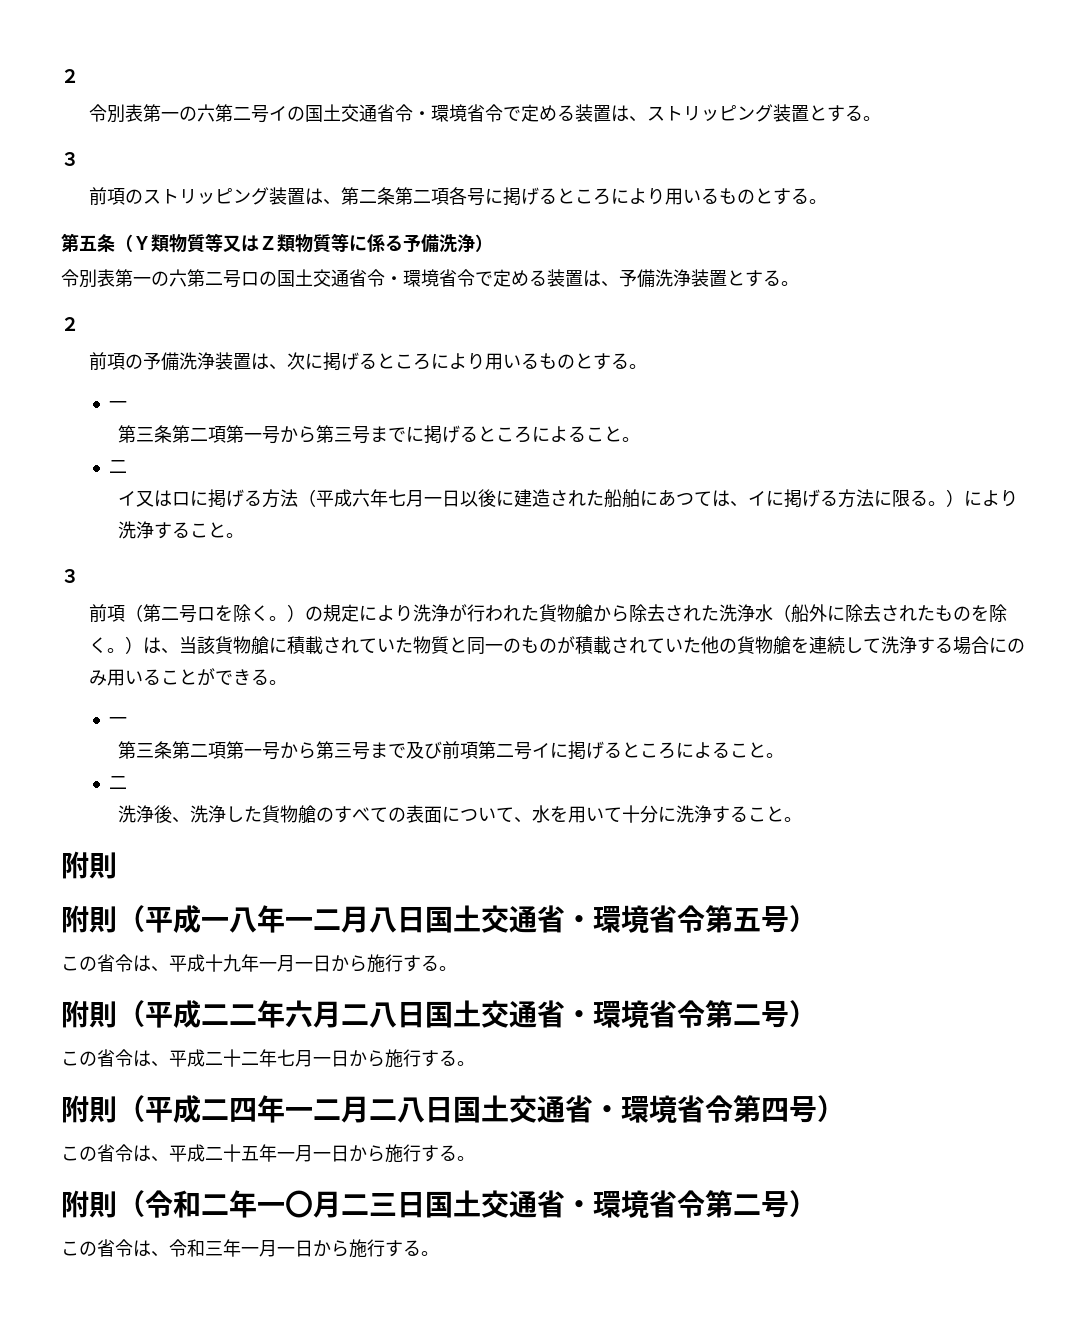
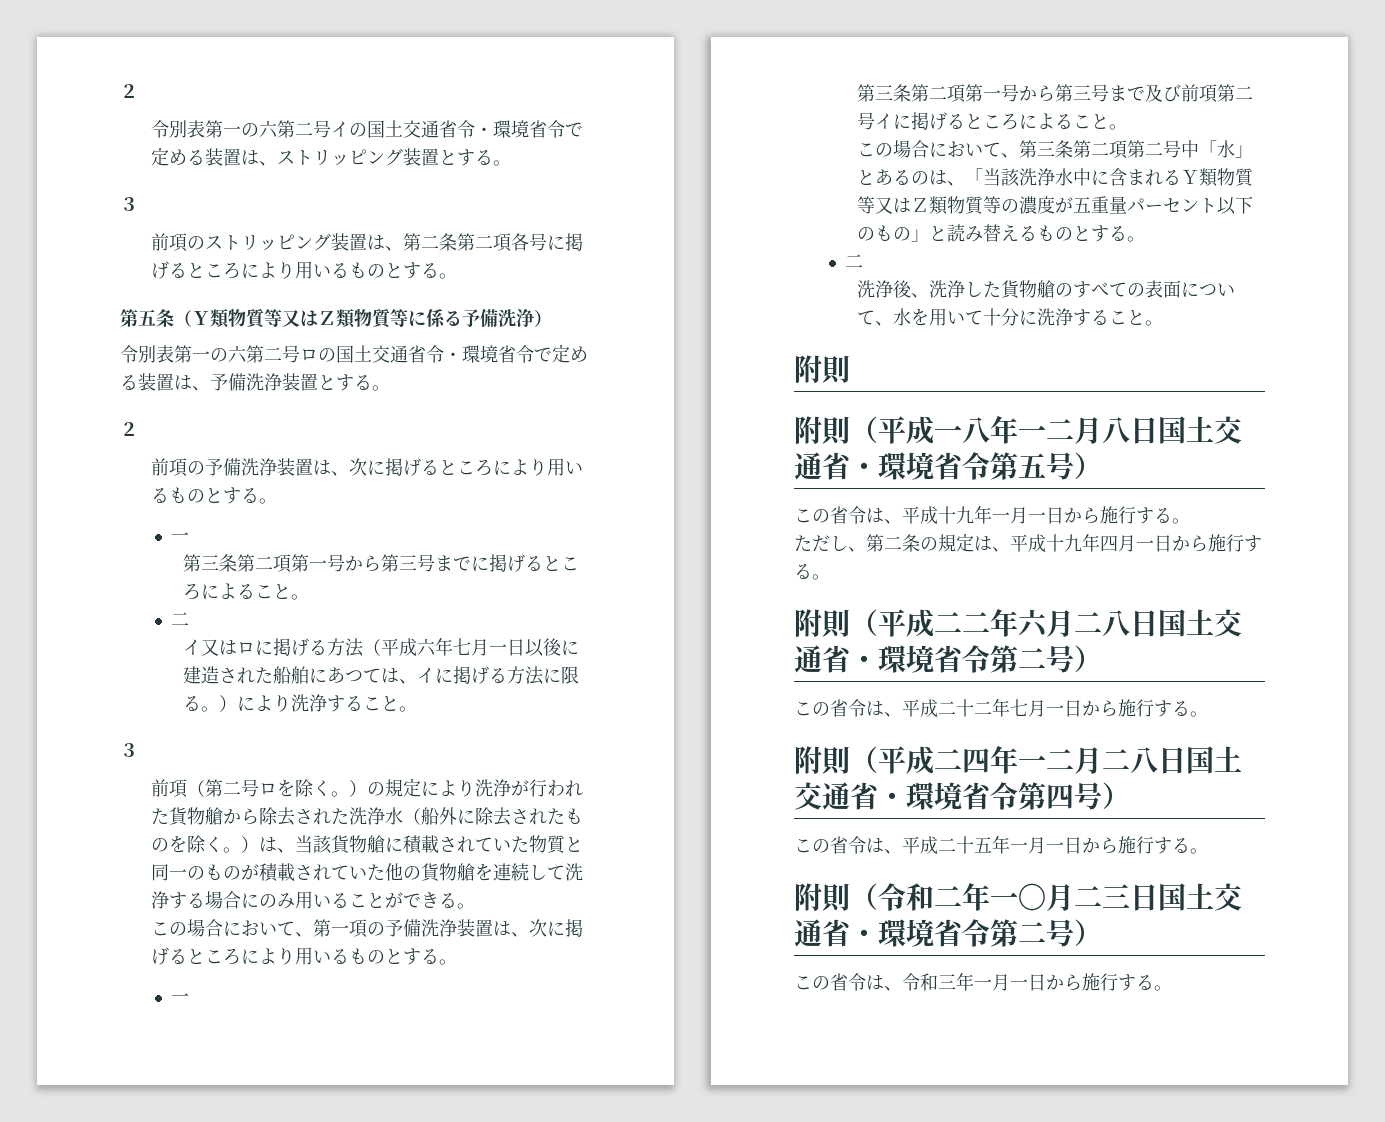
+ この場合において、第一項の予備洗浄装置は、次に掲げるところにより用いるものとする。
+ この場合において、第三条第二項第二号中「水」とあるのは、「当該洗浄水中に含まれるＹ類物質等又はＺ類物質等の濃度が五重量パーセント以下のもの」と読み替えるものとする。
+ ただし、第二条の規定は、平成十九年四月一日から施行する。

